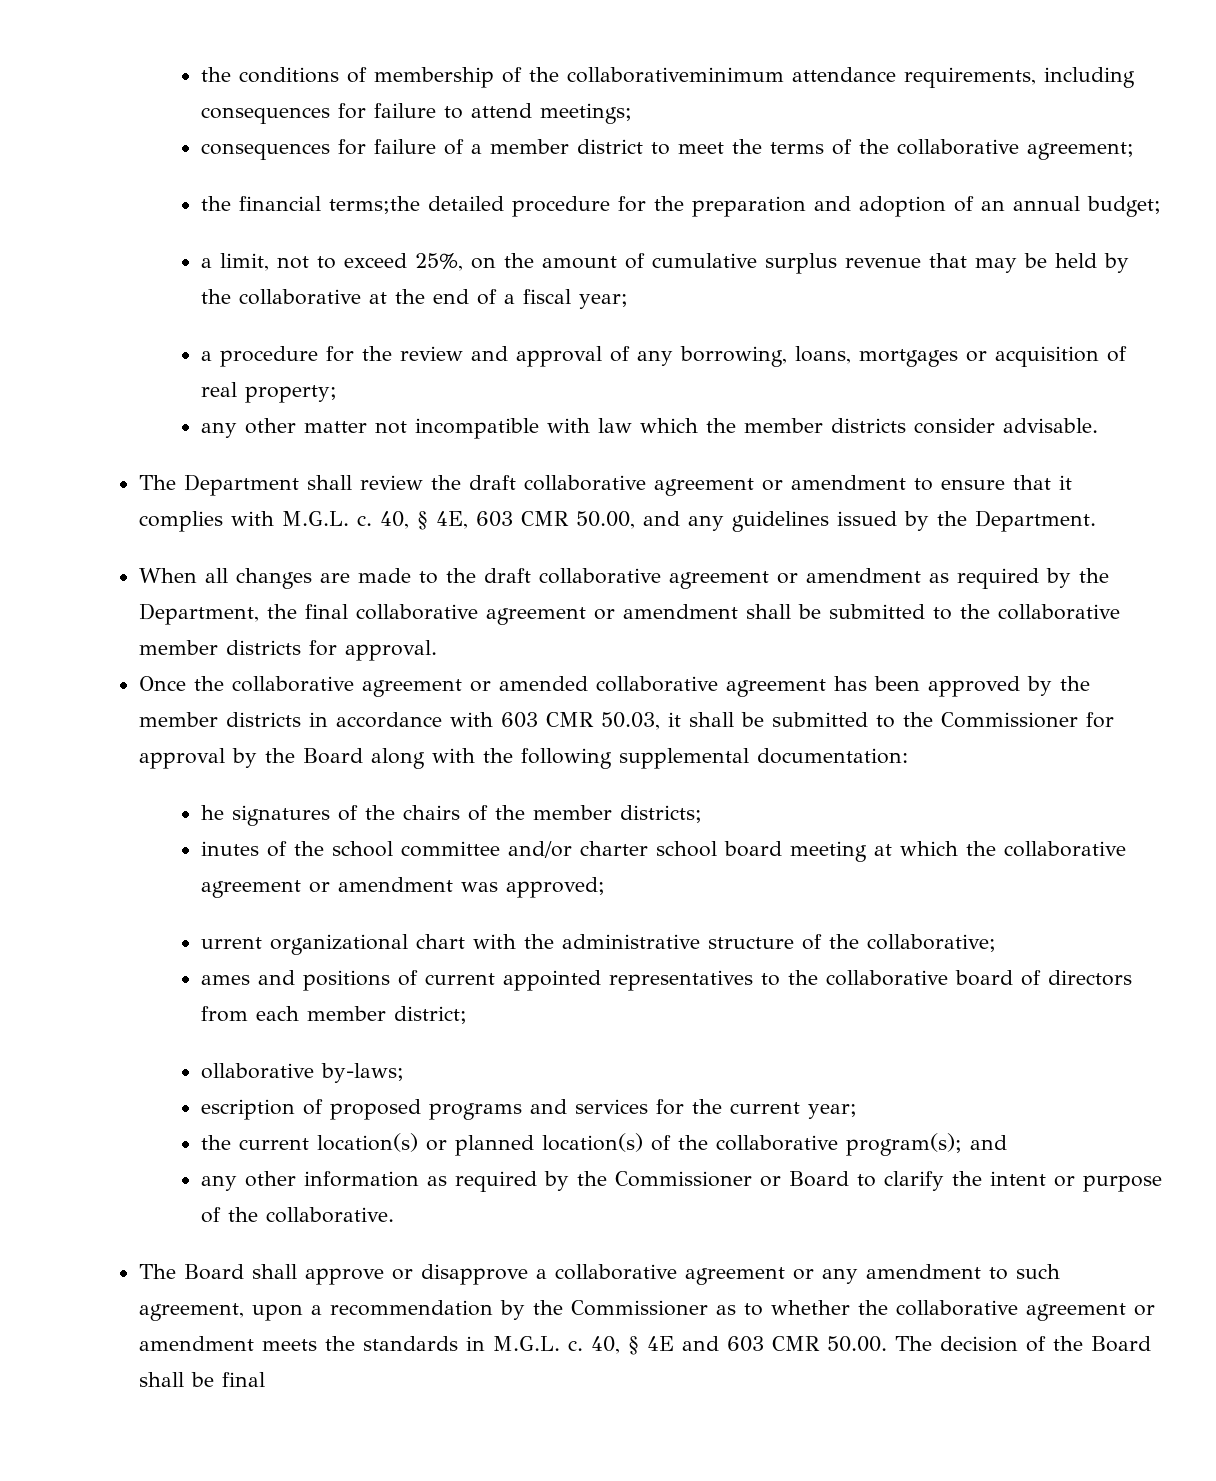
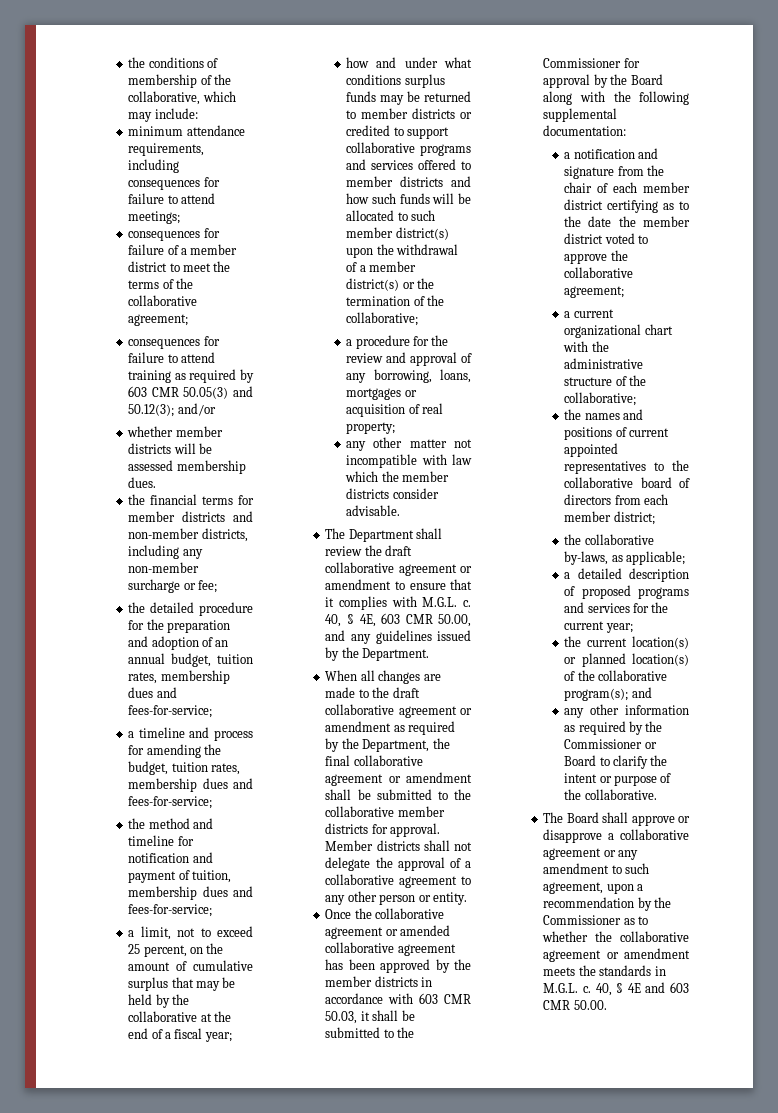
- the conditions of membership of the collaborativeminimum attendance requirements, including consequences for failure to attend meetings;
+ the conditions of membership of the collaborative, which may include:
+ minimum attendance requirements, including consequences for failure to attend meetings;
- the financial terms;the detailed procedure for the preparation and adoption of an annual budget;
+ consequences for failure to attend training as required by 603 CMR 50.05(3) and 50.12(3); and/or
+ whether member districts will be assessed membership dues.
+ the financial terms for member districts and non-member districts, including any non-member surcharge or fee;
+ the detailed procedure for the preparation and adoption of an annual budget, tuition rates, membership dues and fees-for-service;
+ a timeline and process for amending the budget, tuition rates, membership dues and fees-for-service;
+ the method and timeline for notification and payment of tuition, membership dues and fees-for-service;
- a limit, not to exceed 25%, on the amount of cumulative surplus revenue that may be held by the collaborative at the end of a fiscal year;
+ a limit, not to exceed 25 percent, on the amount of cumulative surplus that may be held by the collaborative at the end of a fiscal year;
+ how and under what conditions surplus funds may be returned to member districts or credited to support collaborative programs and services offered to member districts and how such funds will be allocated to such member district(s) upon the withdrawal of a member district(s) or the termination of the collaborative;
+ Member districts shall not delegate the approval of a collaborative agreement to any other person or entity.
- he signatures of the chairs of the member districts;
- inutes of the school committee and/or charter school board meeting at which the collaborative agreement or amendment was approved;
- urrent organizational chart with the administrative structure of the collaborative;
+ a notification and signature from the chair of each member district certifying as to the date the member district voted to approve the collaborative agreement;
+ a current organizational chart with the administrative structure of the collaborative;
- ames and positions of current appointed representatives to the collaborative board of directors from each member district;
+ the names and positions of current appointed representatives to the collaborative board of directors from each member district;
- ollaborative by-laws;
- escription of proposed programs and services for the current year;
+ the collaborative by-laws, as applicable;
+ a detailed description of proposed programs and services for the current year;
- 40, § 4E and 603 CMR 50.00. The decision of the Board shall be final
+ 40, § 4E and 603 CMR 50.00.

